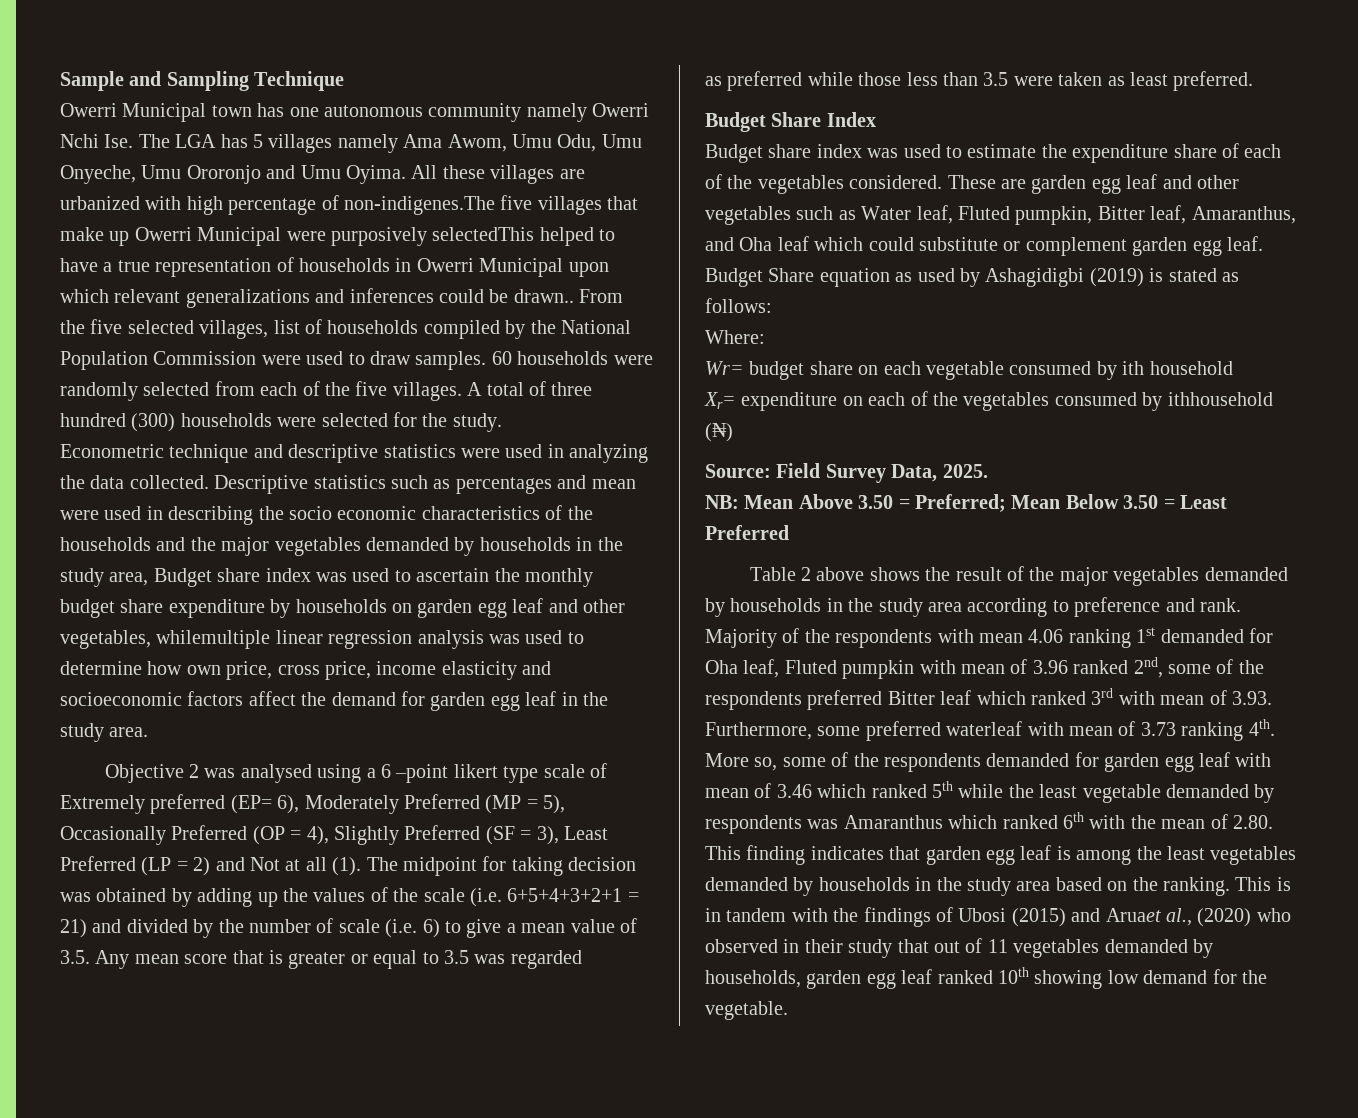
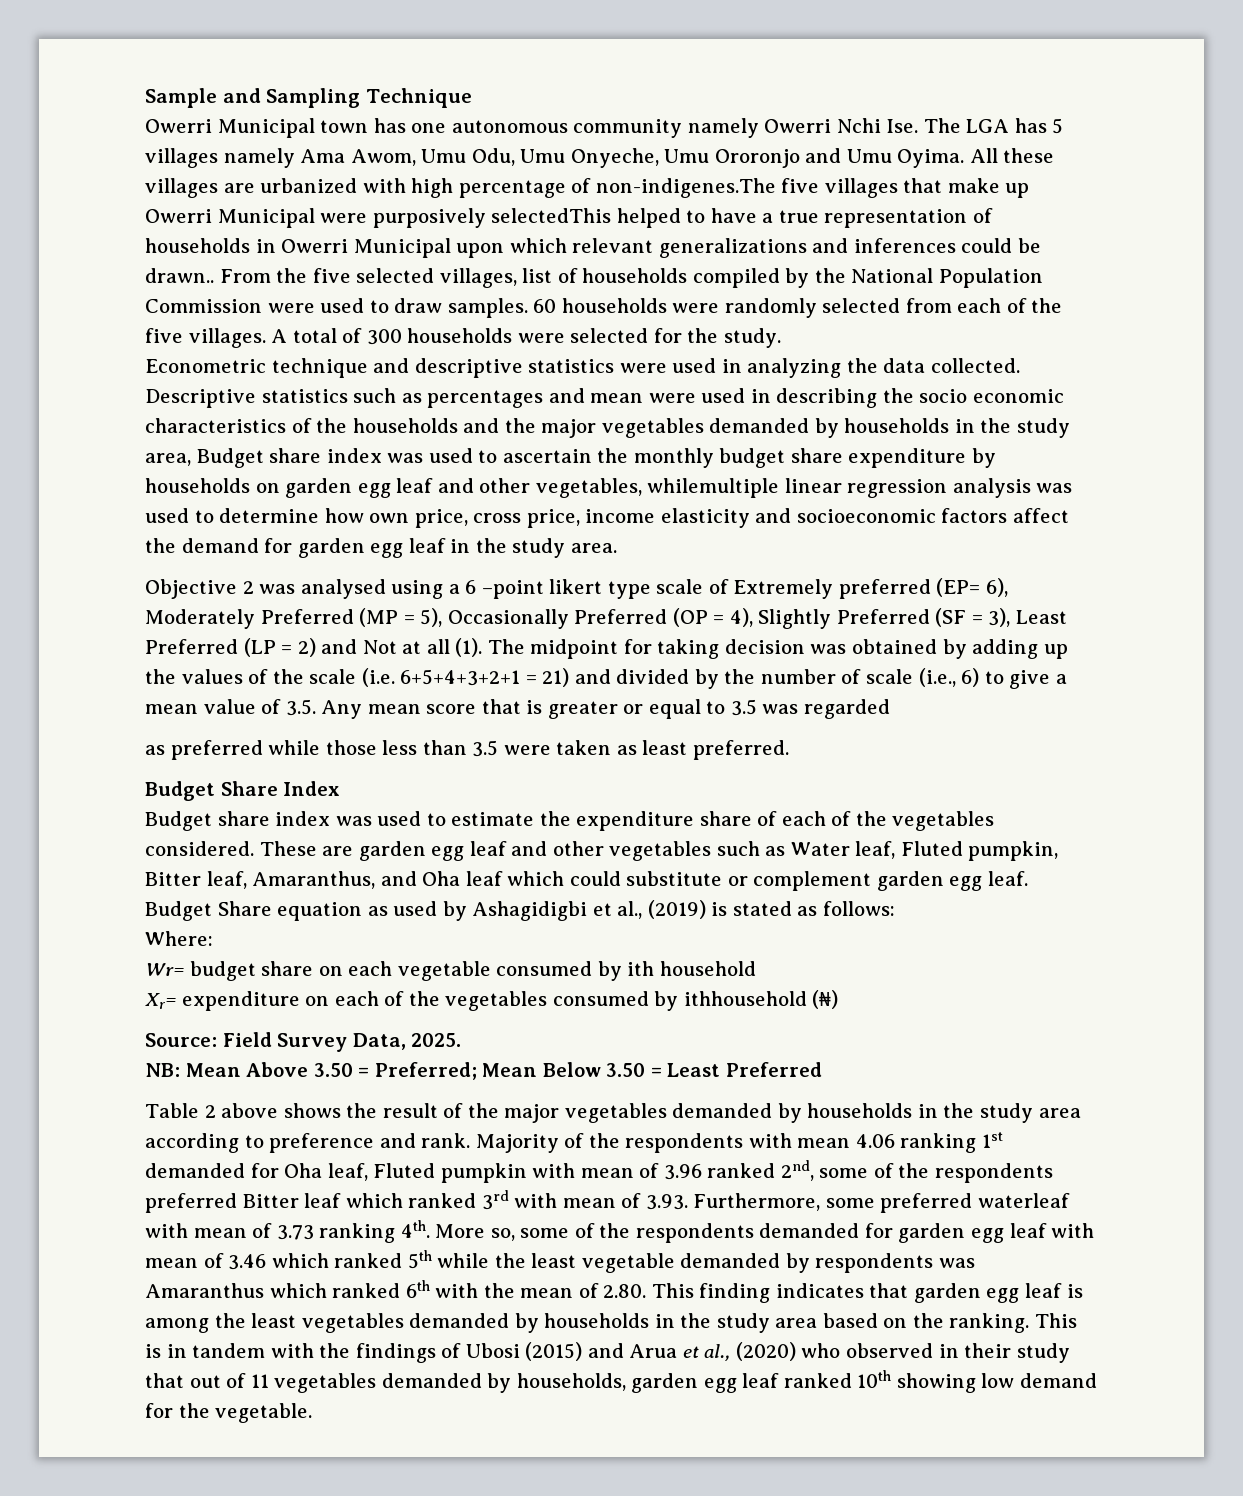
- A total of three hundred (300) households were selected for the study.
+ A total of 300 households were selected for the study.
- The midpoint for taking decision was obtained by adding up the values of the scale (i.e. 6+5+4+3+2+1 = 21) and divided by the number of scale (i.e. 6) to give a mean value of 3.5. Any mean score that is greater or equal to 3.5 was regarded
+ The midpoint for taking decision was obtained by adding up the values of the scale (i.e. 6+5+4+3+2+1 = 21) and divided by the number of scale (i.e., 6) to give a mean value of 3.5. Any mean score that is greater or equal to 3.5 was regarded
- Budget Share equation as used by Ashagidigbi (2019) is stated as follows:
+ Budget Share equation as used by Ashagidigbi et al., (2019) is stated as follows:
- This is in tandem with the findings of Ubosi (2015) and Aruaet al., (2020) who observed in their study that out of 11 vegetables demanded by households, garden egg leaf ranked 10th showing low demand for the vegetable.
+ This is in tandem with the findings of Ubosi (2015) and Arua et al., (2020) who observed in their study that out of 11 vegetables demanded by households, garden egg leaf ranked 10th showing low demand for the vegetable.

